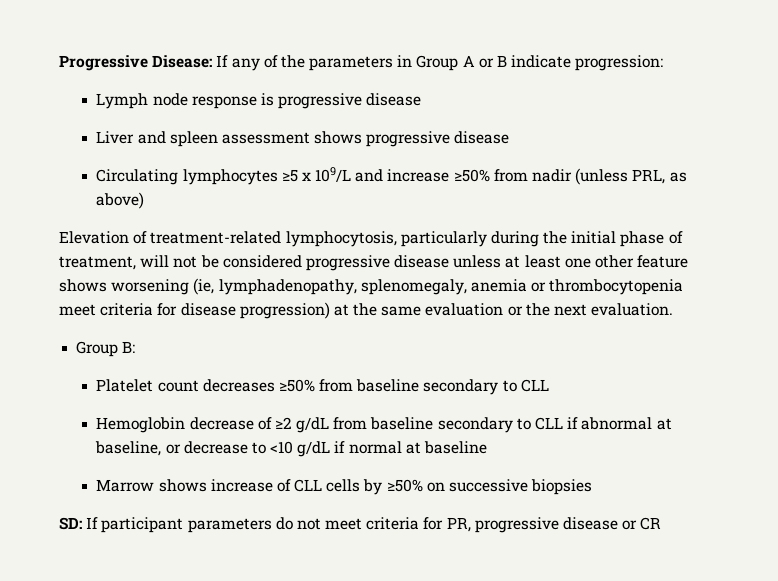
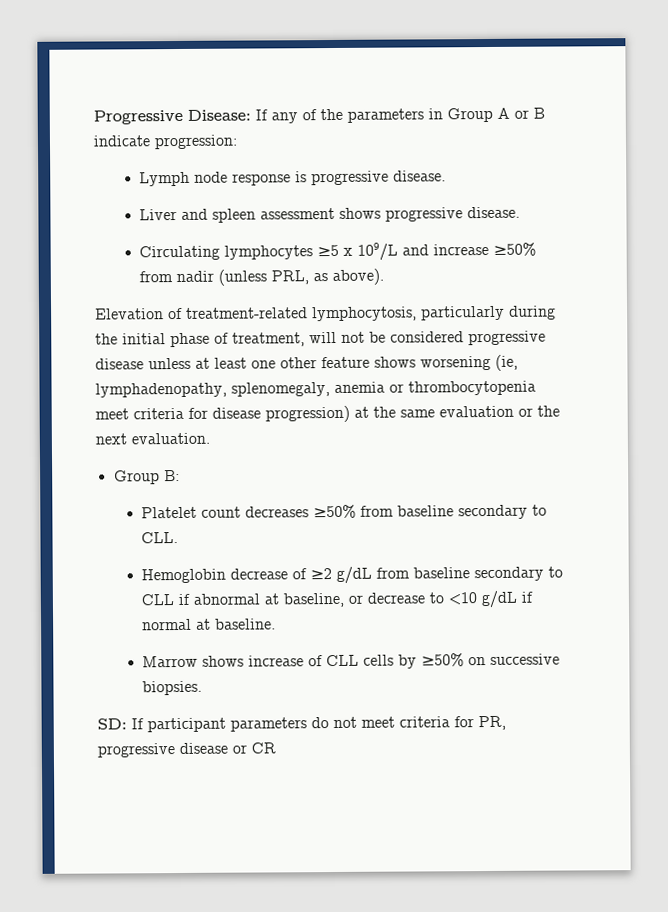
- Lymph node response is progressive disease
+ Lymph node response is progressive disease.
- Liver and spleen assessment shows progressive disease
+ Liver and spleen assessment shows progressive disease.
- Circulating lymphocytes ≥5 x 109/L and increase ≥50% from nadir (unless PRL, as above)
+ Circulating lymphocytes ≥5 x 109/L and increase ≥50% from nadir (unless PRL, as above).
- Platelet count decreases ≥50% from baseline secondary to CLL
+ Platelet count decreases ≥50% from baseline secondary to CLL.
- Hemoglobin decrease of ≥2 g/dL from baseline secondary to CLL if abnormal at baseline, or decrease to <10 g/dL if normal at baseline
+ Hemoglobin decrease of ≥2 g/dL from baseline secondary to CLL if abnormal at baseline, or decrease to <10 g/dL if normal at baseline.
- Marrow shows increase of CLL cells by ≥50% on successive biopsies
+ Marrow shows increase of CLL cells by ≥50% on successive biopsies.

